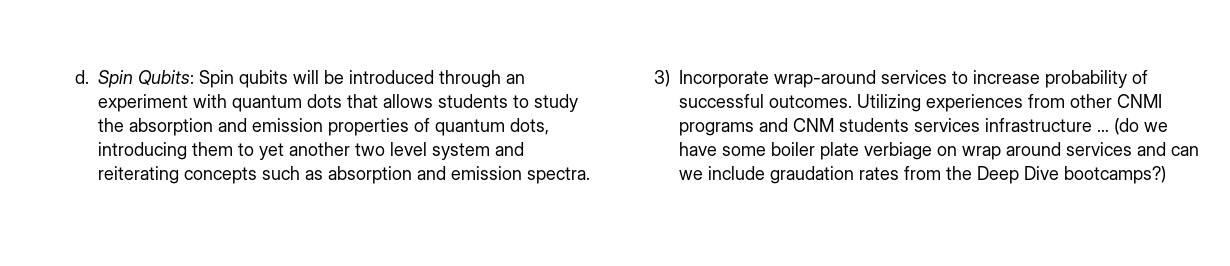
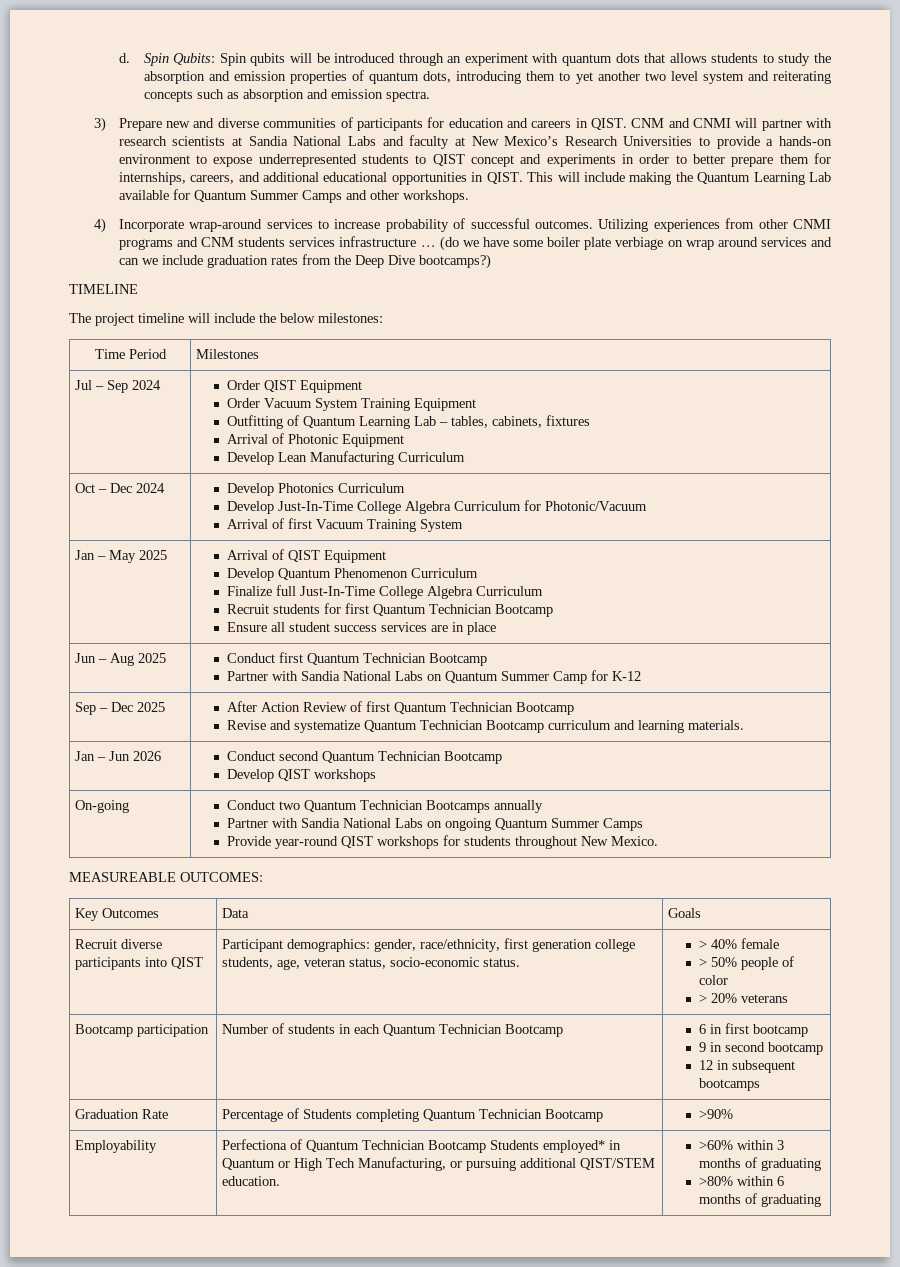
- 3) Incorporate wrap-around services to increase probability of successful outcomes.
+ 3) Prepare new and diverse communities of participants for education and careers in QIST. CNM and CNMI will partner with research scientists at Sandia National Labs and faculty at New Mexico’s Research Universities to provide a hands-on environment to expose underrepresented students to QIST concept and experiments in order to better prepare them for internships, careers, and additional educational opportunities in QIST. This will include making the Quantum Learning Lab available for Quantum Summer Camps and other workshops.
+ 4) Incorporate wrap-around services to increase probability of successful outcomes.
- (do we have some boiler plate verbiage on wrap around services and can we include graudation rates from the Deep Dive bootcamps?)
+ (do we have some boiler plate verbiage on wrap around services and can we include graduation rates from the Deep Dive bootcamps?)
+ TIMELINE
+ The project timeline will include the below milestones:
+ Time Period | Milestones
+ Jul – Sep 2024 | Order QIST Equipment
+ Order Vacuum System Training Equipment
+ Outfitting of Quantum Learning Lab – tables, cabinets, fixtures
+ Arrival of Photonic Equipment
+ Develop Lean Manufacturing Curriculum
+ Oct – Dec 2024 | Develop Photonics Curriculum
+ Develop Just-In-Time College Algebra Curriculum for Photonic/Vacuum
+ Arrival of first Vacuum Training System
+ Jan – May 2025 | Arrival of QIST Equipment
+ Develop Quantum Phenomenon Curriculum
+ Finalize full Just-In-Time College Algebra Curriculum
+ Recruit students for first Quantum Technician Bootcamp
+ Ensure all student success services are in place
+ Jun – Aug 2025 | Conduct first Quantum Technician Bootcamp
+ Partner with Sandia National Labs on Quantum Summer Camp for K-12
+ Sep – Dec 2025 | After Action Review of first Quantum Technician Bootcamp
+ Revise and systematize Quantum Technician Bootcamp curriculum and learning materials.
+ Jan – Jun 2026 | Conduct second Quantum Technician Bootcamp
+ Develop QIST workshops
+ On-going | Conduct two Quantum Technician Bootcamps annually
+ Partner with Sandia National Labs on ongoing Quantum Summer Camps
+ Provide year-round QIST workshops for students throughout New Mexico.
+ MEASUREABLE OUTCOMES:
+ Key Outcomes | Data | Goals
+ Recruit diverse participants into QIST | Participant demographics: gender, race/ethnicity, first generation college students, age, veteran status, socio-economic status. | > 40% female
+ > 50% people of color
+ > 20% veterans
+ Bootcamp participation | Number of students in each Quantum Technician Bootcamp | 6 in first bootcamp
+ 9 in second bootcamp
+ 12 in subsequent bootcamps
+ Graduation Rate | Percentage of Students completing Quantum Technician Bootcamp | >90%
+ Employability | Perfectiona of Quantum Technician Bootcamp Students employed* in Quantum or High Tech Manufacturing, or pursuing additional QIST/STEM education. | >60% within 3 months of graduating
+ >80% within 6 months of graduating

